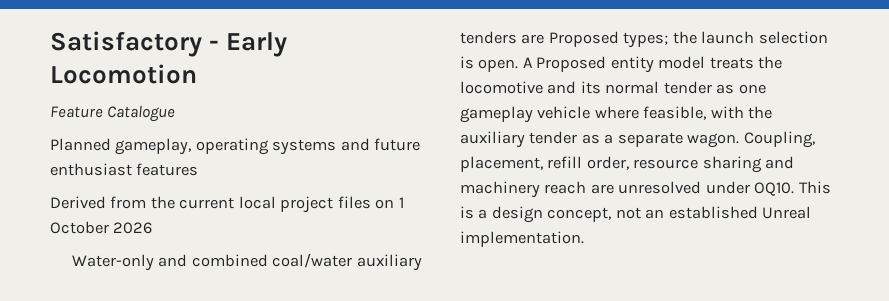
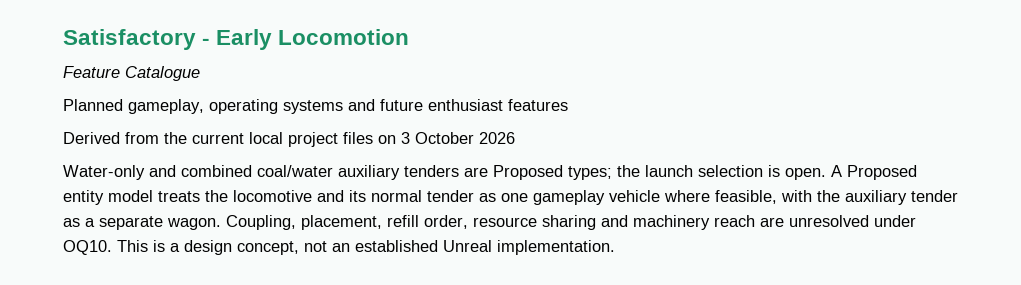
- Derived from the current local project files on 1 October 2026
+ Derived from the current local project files on 3 October 2026

